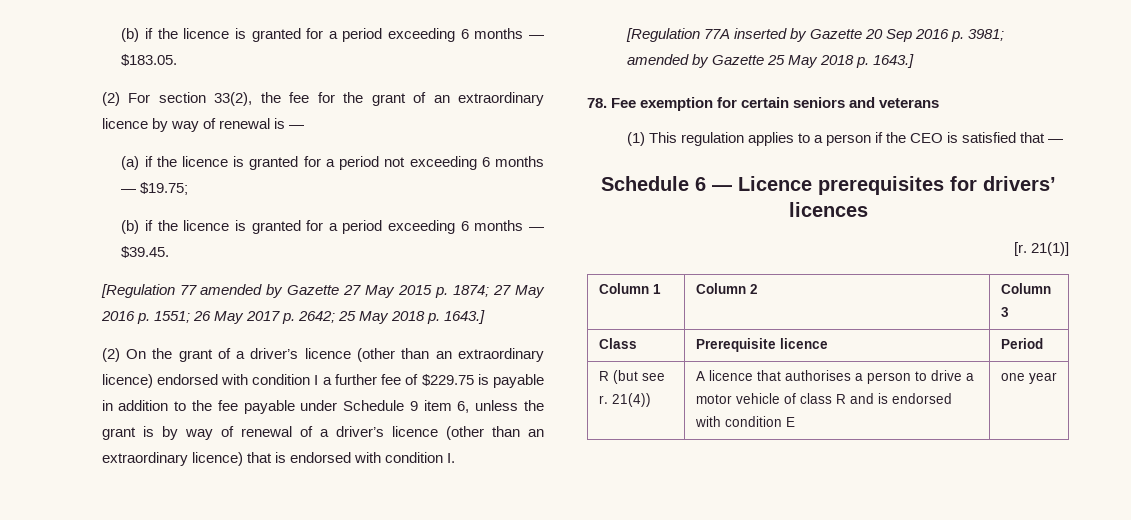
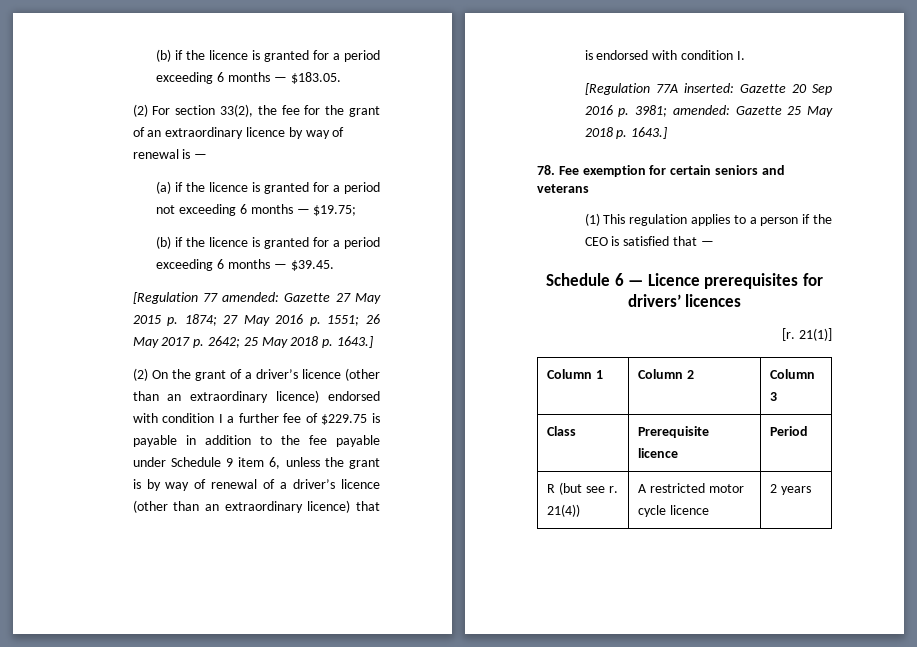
- [Regulation 77 amended by Gazette 27 May 2015 p. 1874; 27 May 2016 p. 1551; 26 May 2017 p. 2642; 25 May 2018 p. 1643.]
+ [Regulation 77 amended: Gazette 27 May 2015 p. 1874; 27 May 2016 p. 1551; 26 May 2017 p. 2642; 25 May 2018 p. 1643.]
- [Regulation 77A inserted by Gazette 20 Sep 2016 p. 3981; amended by Gazette 25 May 2018 p. 1643.]
+ [Regulation 77A inserted: Gazette 20 Sep 2016 p. 3981; amended: Gazette 25 May 2018 p. 1643.]
- R (but see r. 21(4)) | A licence that authorises a person to drive a motor vehicle of class R and is endorsed with condition E | one year
+ R (but see r. 21(4)) | A restricted motor cycle licence | 2 years

